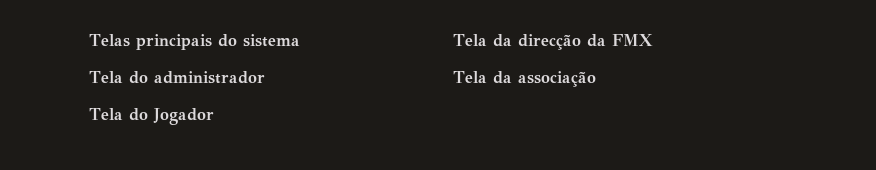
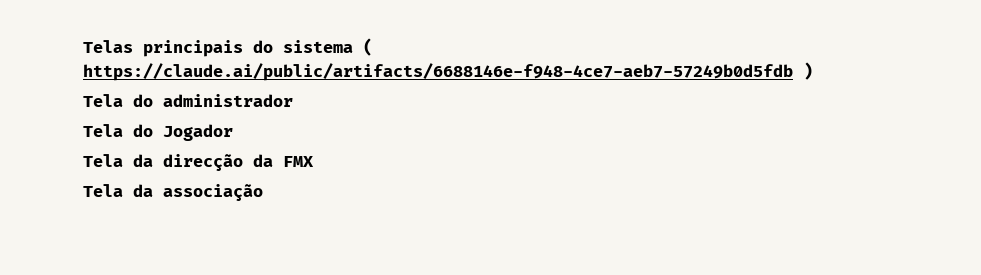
- Telas principais do sistema
+ Telas principais do sistema ( https://claude.ai/public/artifacts/6688146e-f948-4ce7-aeb7-57249b0d5fdb )

